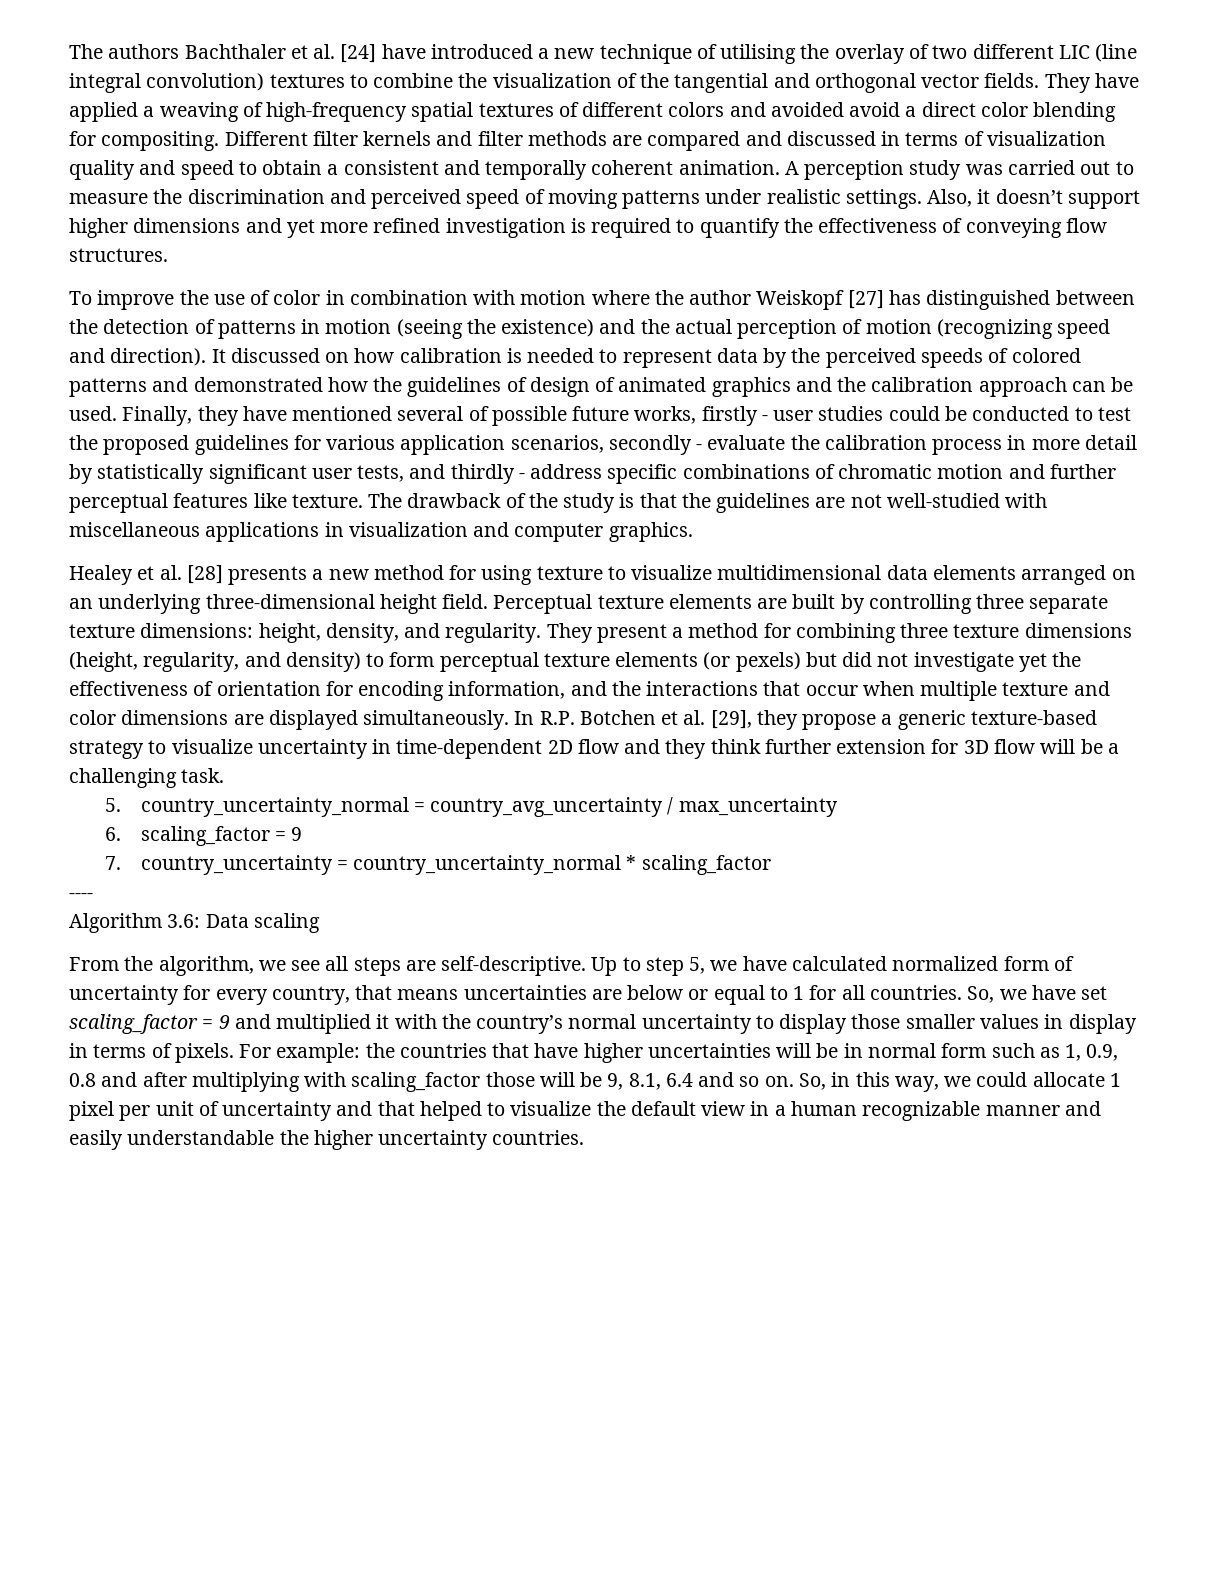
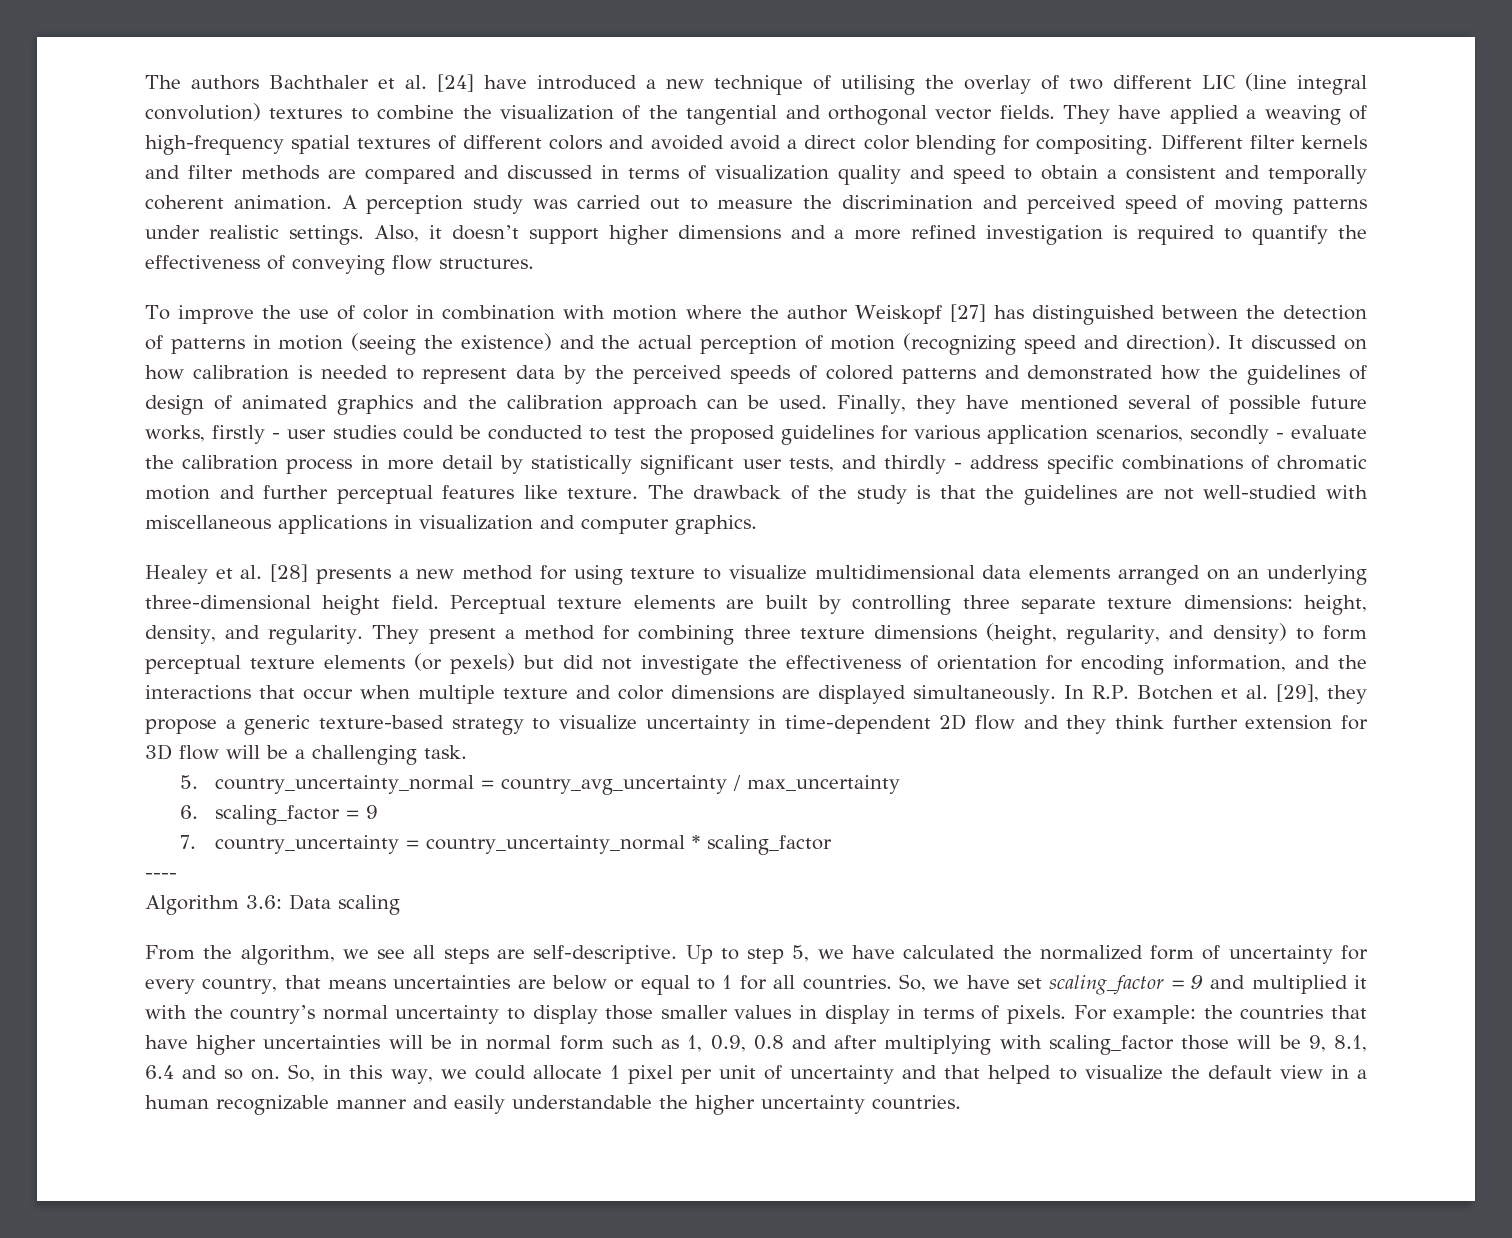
- Also, it doesn’t support higher dimensions and yet more refined investigation is required to quantify the effectiveness of conveying flow structures.
+ Also, it doesn’t support higher dimensions and a more refined investigation is required to quantify the effectiveness of conveying flow structures.
- They present a method for combining three texture dimensions (height, regularity, and density) to form perceptual texture elements (or pexels) but did not investigate yet the effectiveness of orientation for encoding information, and the interactions that occur when multiple texture and color dimensions are displayed simultaneously.
+ They present a method for combining three texture dimensions (height, regularity, and density) to form perceptual texture elements (or pexels) but did not investigate the effectiveness of orientation for encoding information, and the interactions that occur when multiple texture and color dimensions are displayed simultaneously.
- Up to step 5, we have calculated normalized form of uncertainty for every country, that means uncertainties are below or equal to 1 for all countries.
+ Up to step 5, we have calculated the normalized form of uncertainty for every country, that means uncertainties are below or equal to 1 for all countries.

